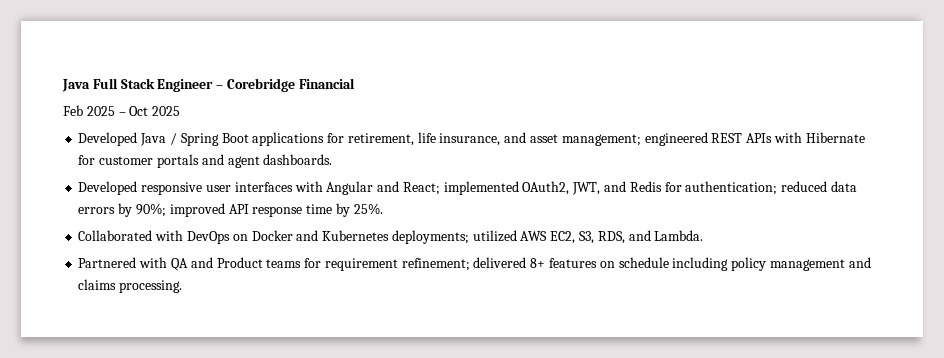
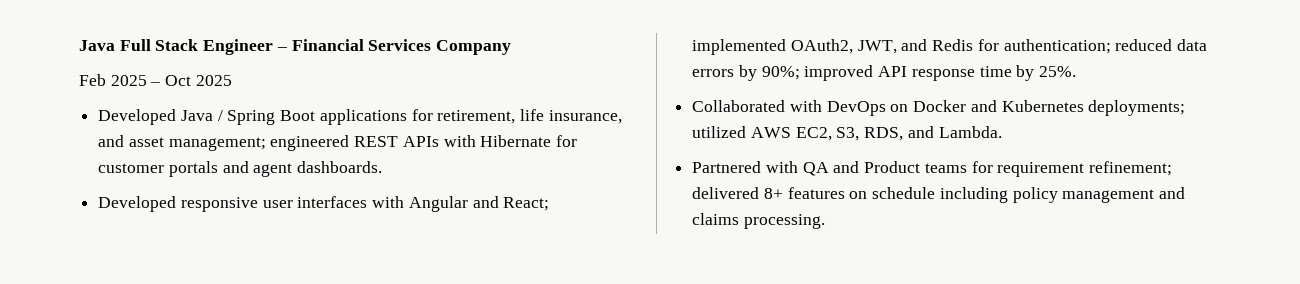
- Java Full Stack Engineer – Corebridge Financial
+ Java Full Stack Engineer – Financial Services Company

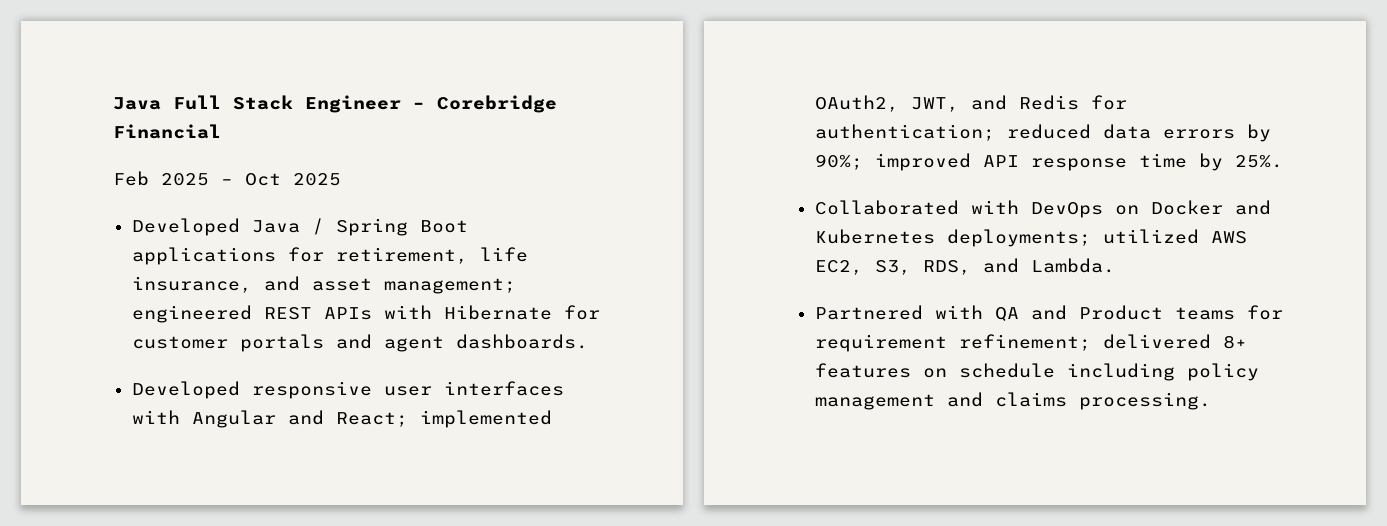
- Java Full Stack Engineer – Financial Services Company
+ Java Full Stack Engineer – Corebridge Financial

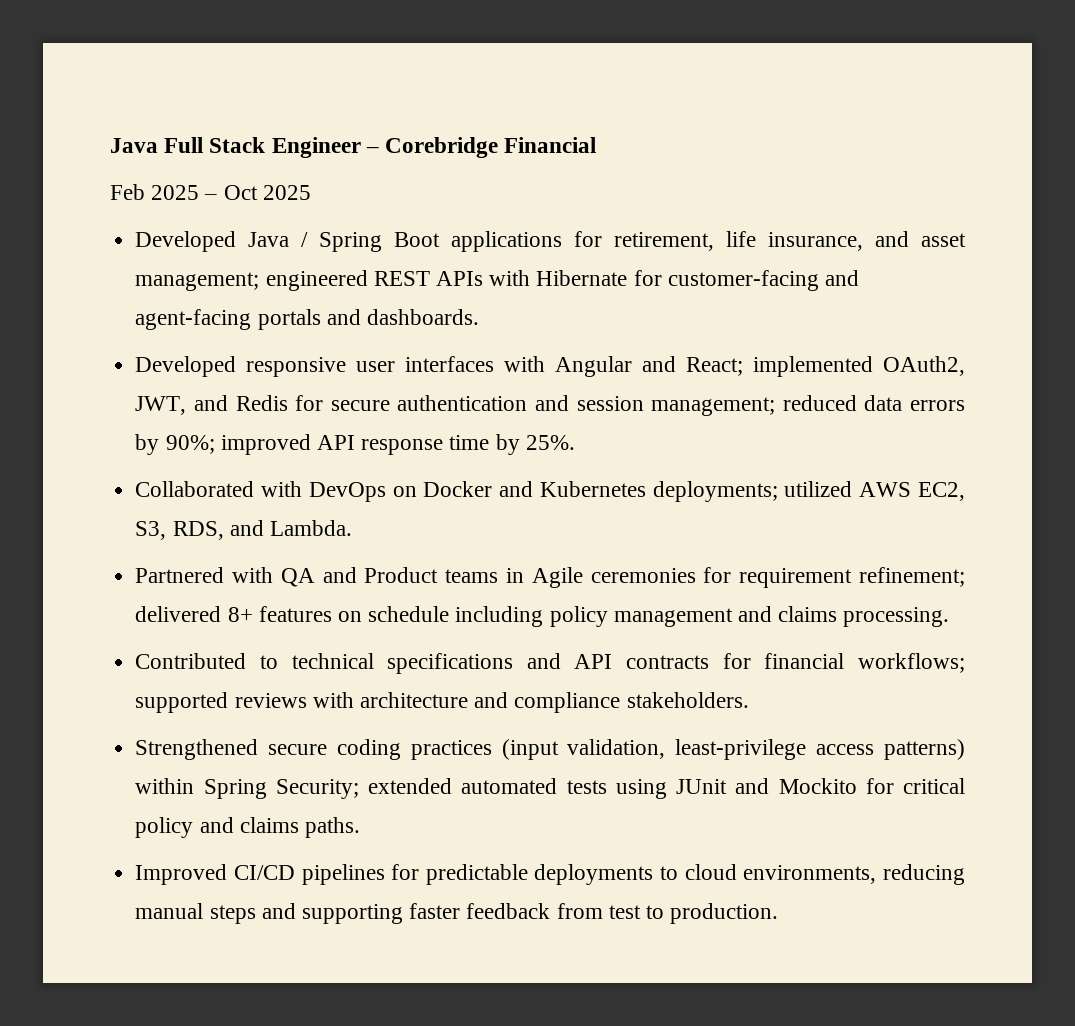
- Developed Java / Spring Boot applications for retirement, life insurance, and asset management; engineered REST APIs with Hibernate for customer portals and agent dashboards.
+ Developed Java / Spring Boot applications for retirement, life insurance, and asset management; engineered REST APIs with Hibernate for customer-facing and agent-facing portals and dashboards.
- Developed responsive user interfaces with Angular and React; implemented OAuth2, JWT, and Redis for authentication; reduced data errors by 90%; improved API response time by 25%.
+ Developed responsive user interfaces with Angular and React; implemented OAuth2, JWT, and Redis for secure authentication and session management; reduced data errors by 90%; improved API response time by 25%.
- Partnered with QA and Product teams for requirement refinement; delivered 8+ features on schedule including policy management and claims processing.
+ Partnered with QA and Product teams in Agile ceremonies for requirement refinement; delivered 8+ features on schedule including policy management and claims processing.
+ Contributed to technical specifications and API contracts for financial workflows; supported reviews with architecture and compliance stakeholders.
+ Strengthened secure coding practices (input validation, least-privilege access patterns) within Spring Security; extended automated tests using JUnit and Mockito for critical policy and claims paths.
+ Improved CI/CD pipelines for predictable deployments to cloud environments, reducing manual steps and supporting faster feedback from test to production.

